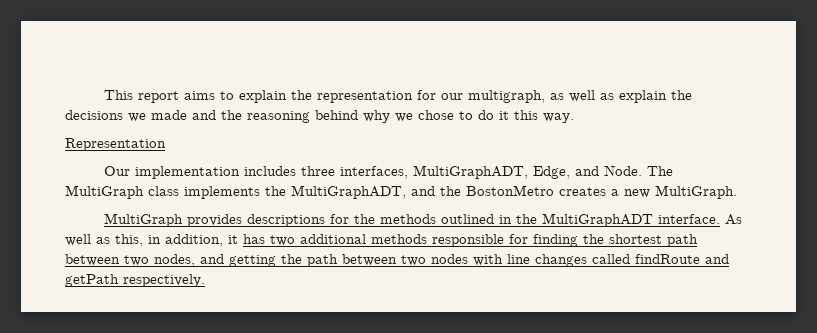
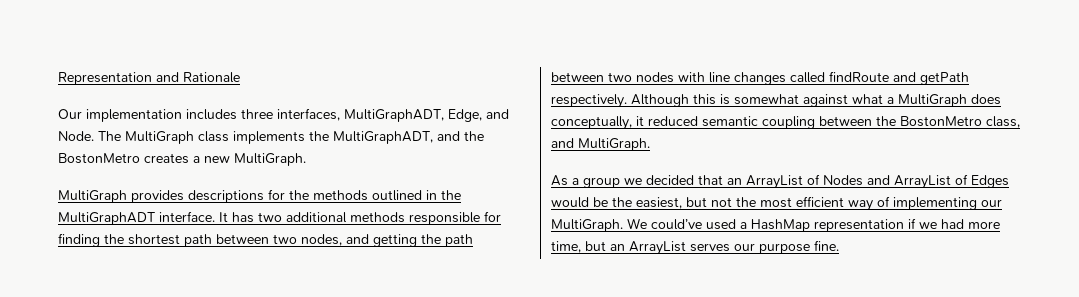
- This report aims to explain the representation for our multigraph, as well as explain the decisions we made and the reasoning behind why we chose to do it this way.
- Representation
+ Representation and Rationale
- As well as this, in addition, it has two additional methods responsible for finding the shortest path between two nodes, and getting the path between two nodes with line changes called findRoute and getPath respectively.
+ It has two additional methods responsible for finding the shortest path between two nodes, and getting the path between two nodes with line changes called findRoute and getPath respectively.
+ Although this is somewhat against what a MultiGraph does conceptually, it reduced semantic coupling between the BostonMetro class, and MultiGraph.
+ As a group we decided that an ArrayList of Nodes and ArrayList of Edges would be the easiest, but not the most efficient way of implementing our MultiGraph. We could’ve used a HashMap representation if we had more time, but an ArrayList serves our purpose fine.

